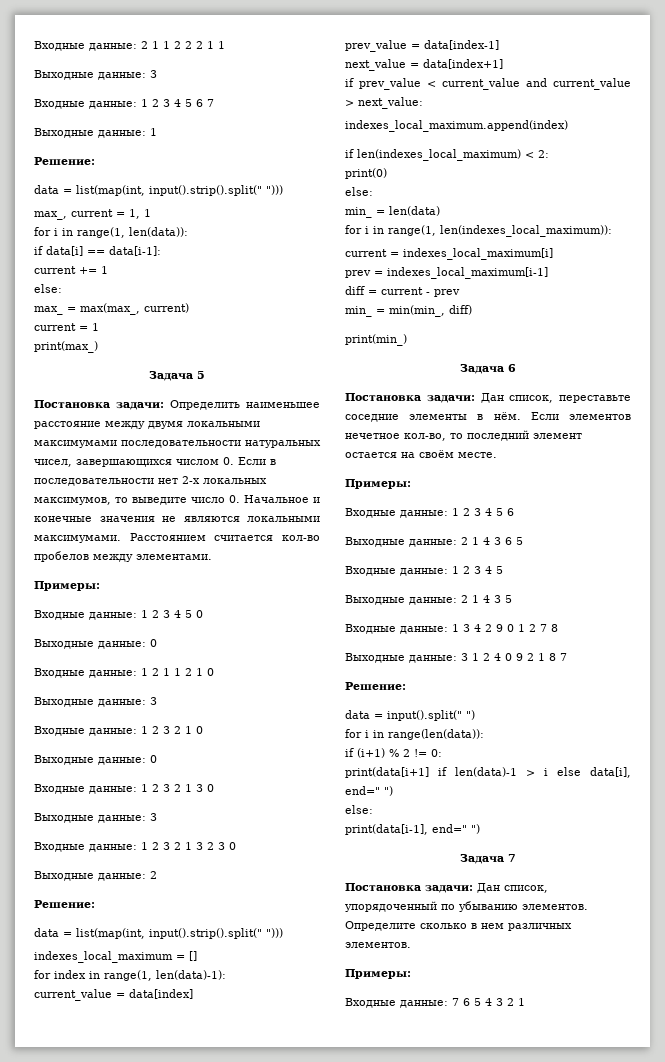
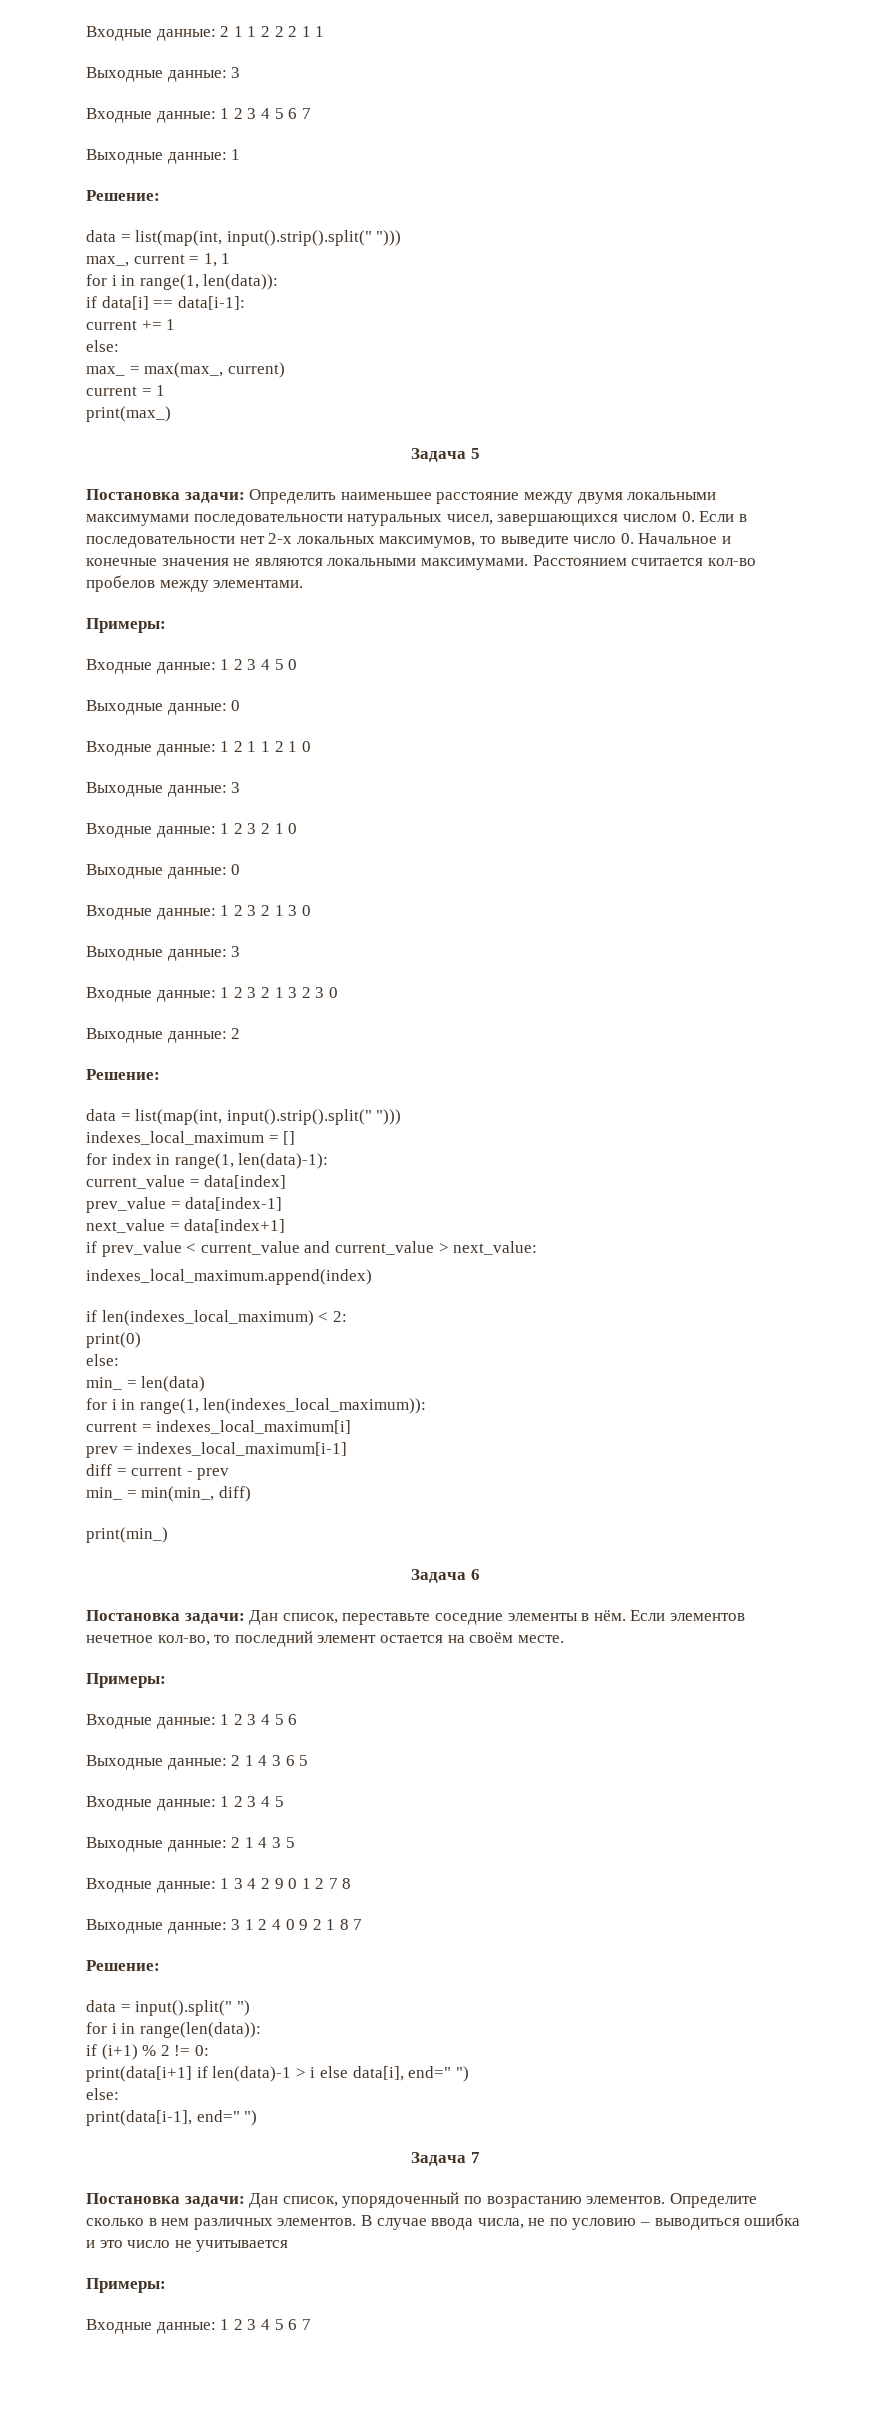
- Постановка задачи: Дан список, упорядоченный по убыванию элементов.
+ Постановка задачи: Дан список, упорядоченный по возрастанию элементов.
- Определите сколько в нем различных элементов.
+ Определите сколько в нем различных элементов. В случае ввода числа, не по условию – выводиться ошибка и это число не учитывается
  Примеры:
- Входные данные: 7 6 5 4 3 2 1
+ Входные данные: 1 2 3 4 5 6 7

